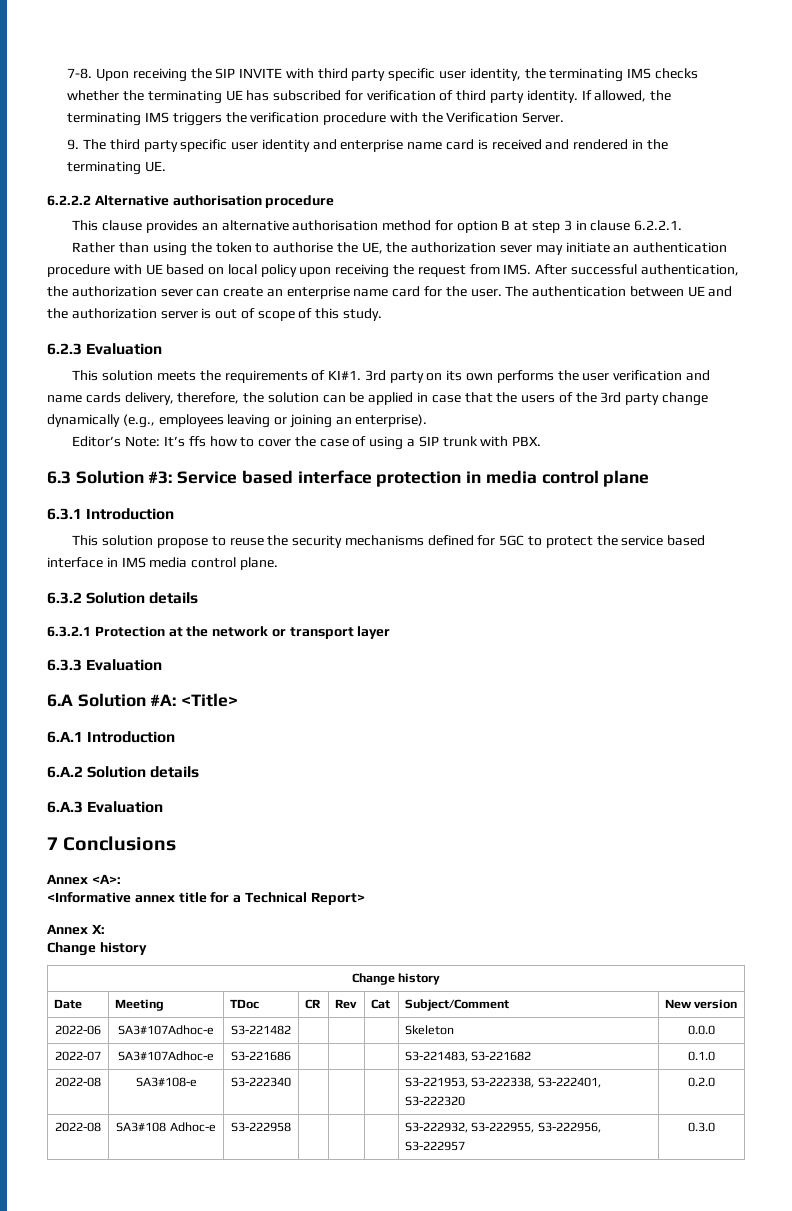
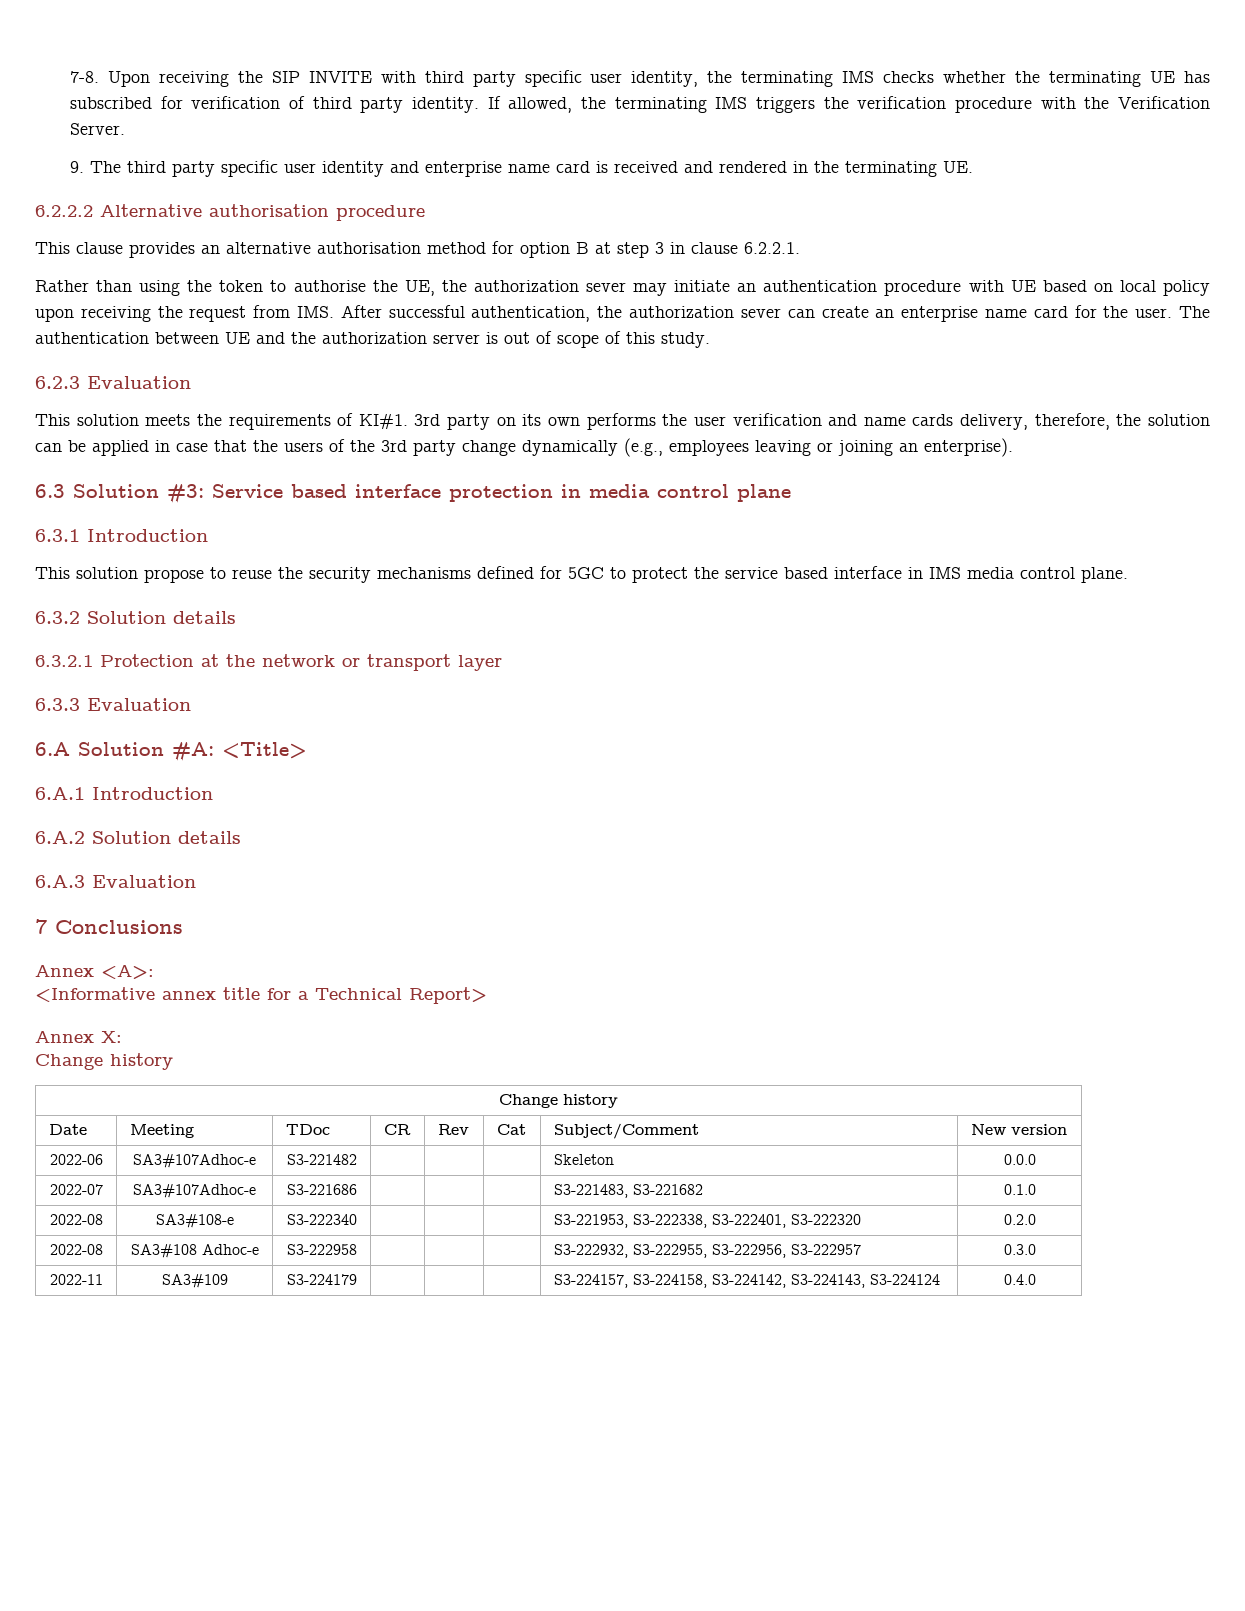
- Editor’s Note: It’s ffs how to cover the case of using a SIP trunk with PBX.
+ 2022-11 | SA3#109 | S3-224179 | | | | S3-224157, S3-224158, S3-224142, S3-224143, S3-224124 | 0.4.0

